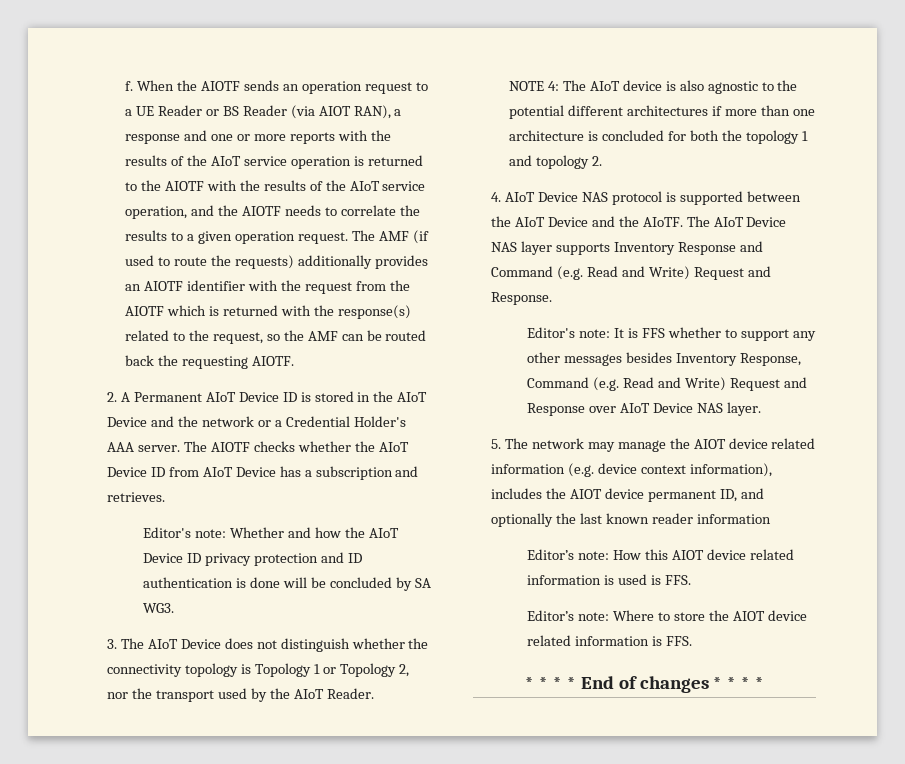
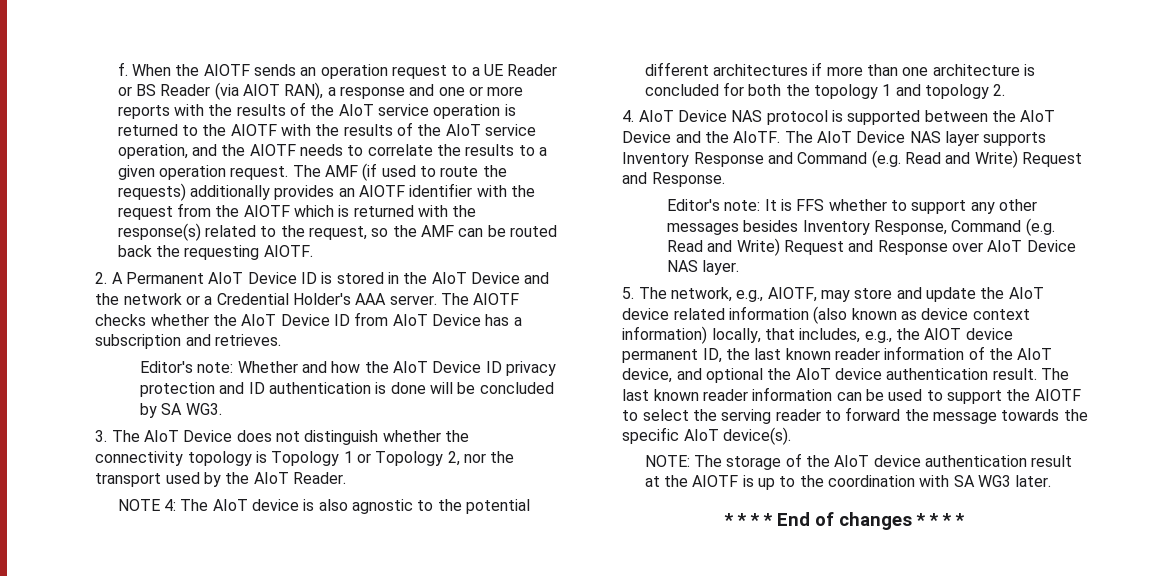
- 5. The network may manage the AIOT device related information (e.g. device context information), includes the AIOT device permanent ID, and optionally the last known reader information
- Editor’s note: How this AIOT device related information is used is FFS.
- Editor’s note: Where to store the AIOT device related information is FFS.
+ 5. The network, e.g., AIOTF, may store and update the AIoT device related information (also known as device context information) locally, that includes, e.g., the AIOT device permanent ID, the last known reader information of the AIoT device, and optional the AIoT device authentication result. The last known reader information can be used to support the AIOTF to select the serving reader to forward the message towards the specific AIoT device(s).
+ NOTE: The storage of the AIoT device authentication result at the AIOTF is up to the coordination with SA WG3 later.

